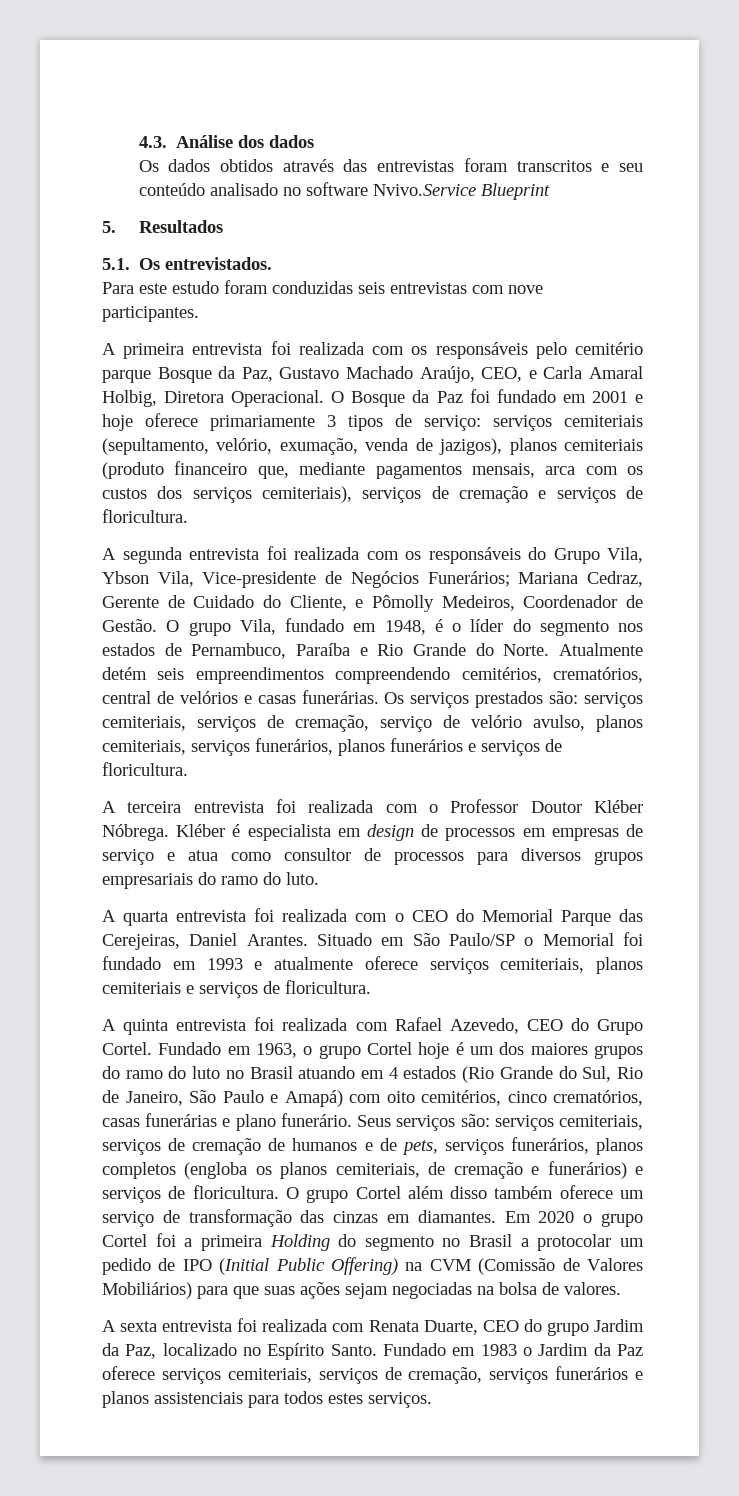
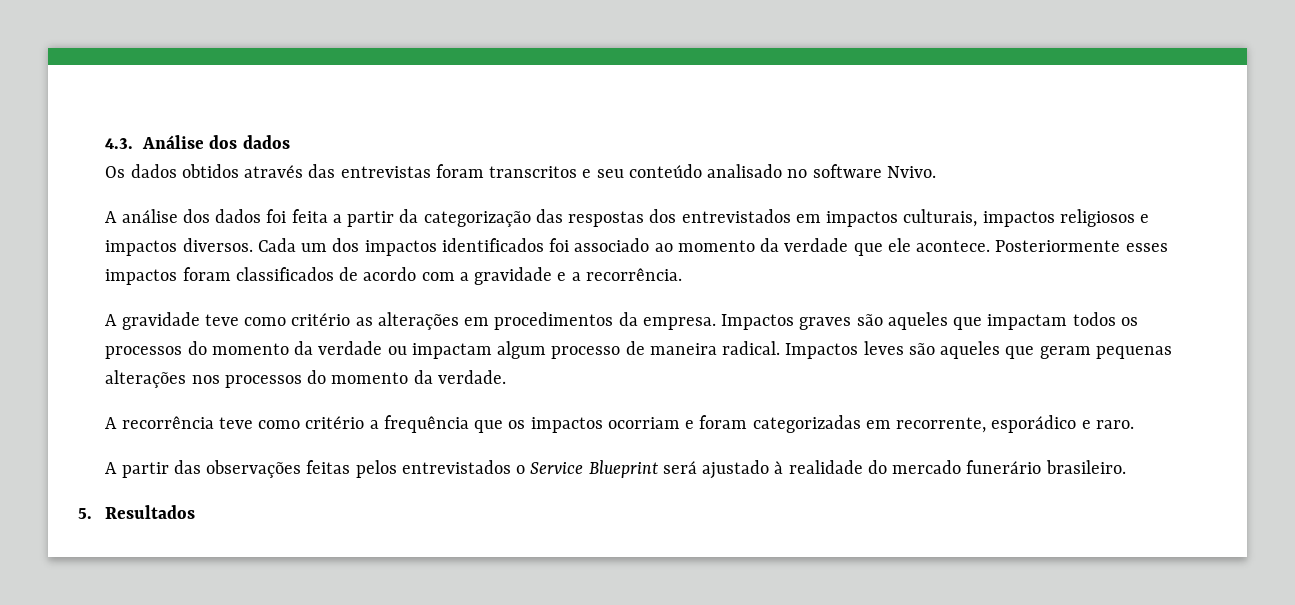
- Os dados obtidos através das entrevistas foram transcritos e seu conteúdo analisado no software Nvivo.Service Blueprint
+ Os dados obtidos através das entrevistas foram transcritos e seu conteúdo analisado no software Nvivo.
+ A análise dos dados foi feita a partir da categorização das respostas dos entrevistados em impactos culturais, impactos religiosos e impactos diversos. Cada um dos impactos identificados foi associado ao momento da verdade que ele acontece. Posteriormente esses impactos foram classificados de acordo com a gravidade e a recorrência.
+ A gravidade teve como critério as alterações em procedimentos da empresa. Impactos graves são aqueles que impactam todos os processos do momento da verdade ou impactam algum processo de maneira radical. Impactos leves são aqueles que geram pequenas alterações nos processos do momento da verdade.
+ A recorrência teve como critério a frequência que os impactos ocorriam e foram categorizadas em recorrente, esporádico e raro.
+ A partir das observações feitas pelos entrevistados o Service Blueprint será ajustado à realidade do mercado funerário brasileiro.
  5. Resultados
- 5.1. Os entrevistados.
- Para este estudo foram conduzidas seis entrevistas com nove participantes.
- A primeira entrevista foi realizada com os responsáveis pelo cemitério parque Bosque da Paz, Gustavo Machado Araújo, CEO, e Carla Amaral Holbig, Diretora Operacional. O Bosque da Paz foi fundado em 2001 e hoje oferece primariamente 3 tipos de serviço: serviços cemiteriais (sepultamento, velório, exumação, venda de jazigos), planos cemiteriais (produto financeiro que, mediante pagamentos mensais, arca com os custos dos serviços cemiteriais), serviços de cremação e serviços de floricultura.
- A segunda entrevista foi realizada com os responsáveis do Grupo Vila, Ybson Vila, Vice-presidente de Negócios Funerários; Mariana Cedraz, Gerente de Cuidado do Cliente, e Pômolly Medeiros, Coordenador de Gestão. O grupo Vila, fundado em 1948, é o líder do segmento nos estados de Pernambuco, Paraíba e Rio Grande do Norte. Atualmente detém seis empreendimentos compreendendo cemitérios, crematórios, central de velórios e casas funerárias. Os serviços prestados são: serviços cemiteriais, serviços de cremação, serviço de velório avulso, planos cemiteriais, serviços funerários, planos funerários e serviços de floricultura.
- A terceira entrevista foi realizada com o Professor Doutor Kléber Nóbrega. Kléber é especialista em design de processos em empresas de serviço e atua como consultor de processos para diversos grupos empresariais do ramo do luto.
- A quarta entrevista foi realizada com o CEO do Memorial Parque das Cerejeiras, Daniel Arantes. Situado em São Paulo/SP o Memorial foi fundado em 1993 e atualmente oferece serviços cemiteriais, planos cemiteriais e serviços de floricultura.
- A quinta entrevista foi realizada com Rafael Azevedo, CEO do Grupo Cortel. Fundado em 1963, o grupo Cortel hoje é um dos maiores grupos do ramo do luto no Brasil atuando em 4 estados (Rio Grande do Sul, Rio de Janeiro, São Paulo e Amapá) com oito cemitérios, cinco crematórios, casas funerárias e plano funerário. Seus serviços são: serviços cemiteriais, serviços de cremação de humanos e de pets, serviços funerários, planos completos (engloba os planos cemiteriais, de cremação e funerários) e serviços de floricultura. O grupo Cortel além disso também oferece um serviço de transformação das cinzas em diamantes. Em 2020 o grupo Cortel foi a primeira Holding do segmento no Brasil a protocolar um pedido de IPO (Initial Public Offering) na CVM (Comissão de Valores Mobiliários) para que suas ações sejam negociadas na bolsa de valores.
- A sexta entrevista foi realizada com Renata Duarte, CEO do grupo Jardim da Paz, localizado no Espírito Santo. Fundado em 1983 o Jardim da Paz oferece serviços cemiteriais, serviços de cremação, serviços funerários e planos assistenciais para todos estes serviços.

